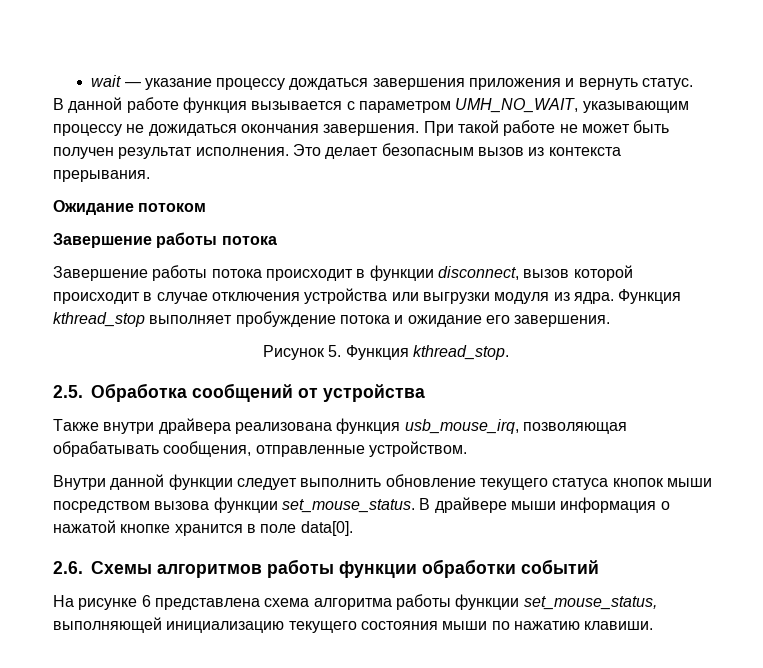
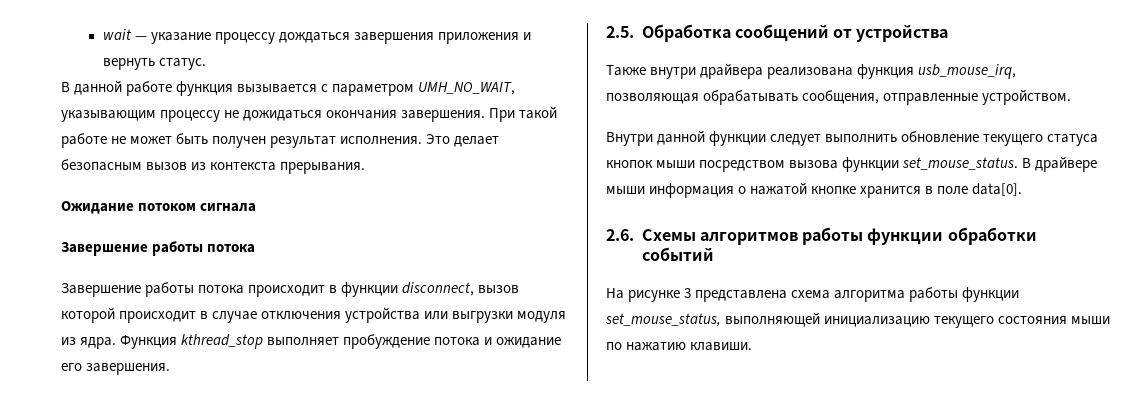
- Ожидание потоком
+ Ожидание потоком сигнала
- Рисунок 5. Функция kthread_stop.
- На рисунке 6 представлена схема алгоритма работы функции set_mouse_status, выполняющей инициализацию текущего состояния мыши по нажатию клавиши.
+ На рисунке 3 представлена схема алгоритма работы функции set_mouse_status, выполняющей инициализацию текущего состояния мыши по нажатию клавиши.

